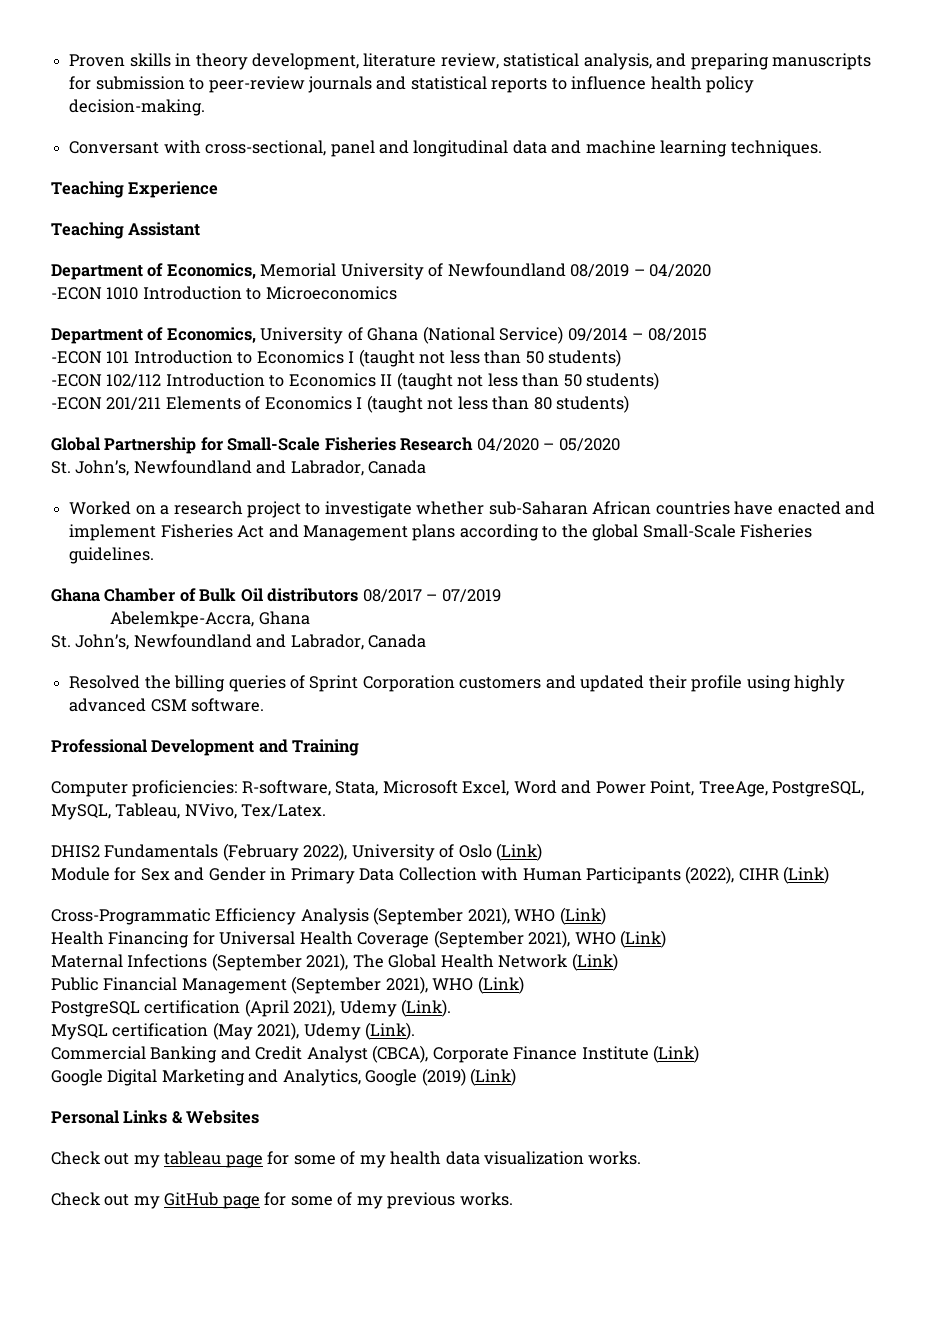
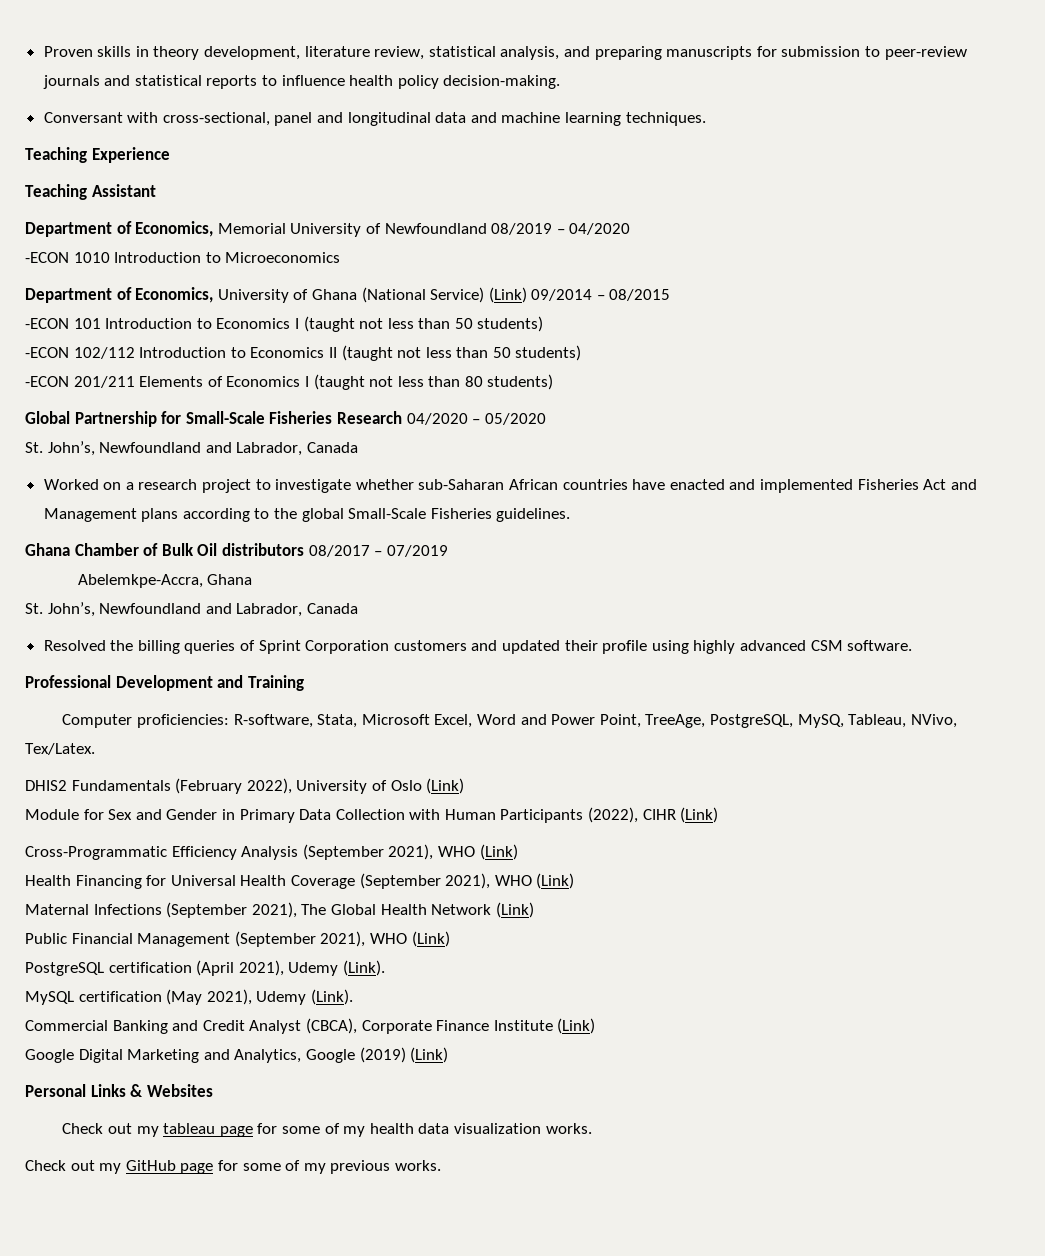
- Department of Economics, University of Ghana (National Service) 09/2014 – 08/2015
+ Department of Economics, University of Ghana (National Service) (Link) 09/2014 – 08/2015
- Worked on a research project to investigate whether sub-Saharan African countries have enacted and implement Fisheries Act and Management plans according to the global Small-Scale Fisheries guidelines.
+ Worked on a research project to investigate whether sub-Saharan African countries have enacted and implemented Fisheries Act and Management plans according to the global Small-Scale Fisheries guidelines.
- Computer proficiencies: R-software, Stata, Microsoft Excel, Word and Power Point, TreeAge, PostgreSQL, MySQL, Tableau, NVivo, Tex/Latex.
+ Computer proficiencies: R-software, Stata, Microsoft Excel, Word and Power Point, TreeAge, PostgreSQL, MySQ, Tableau, NVivo, Tex/Latex.

